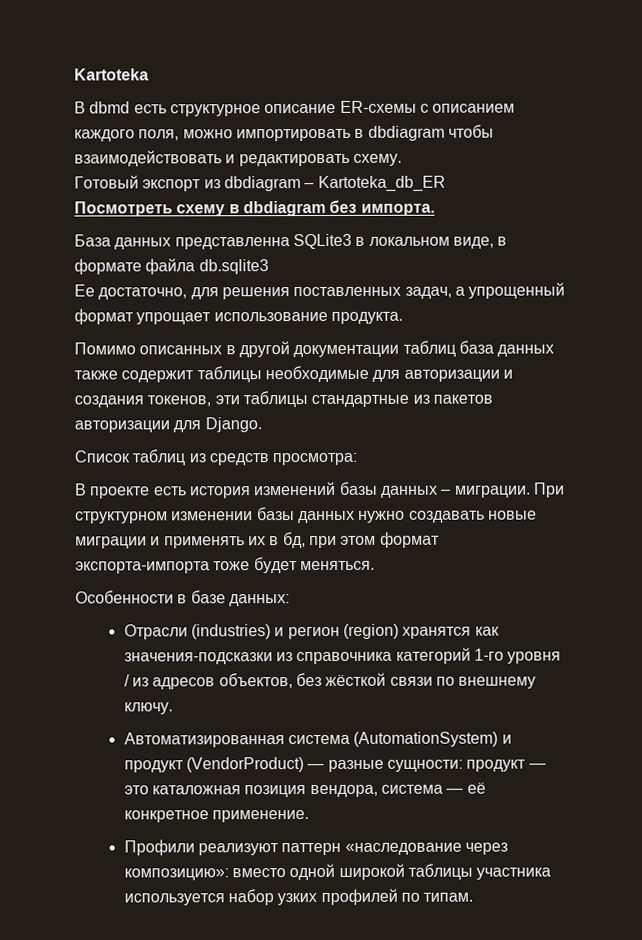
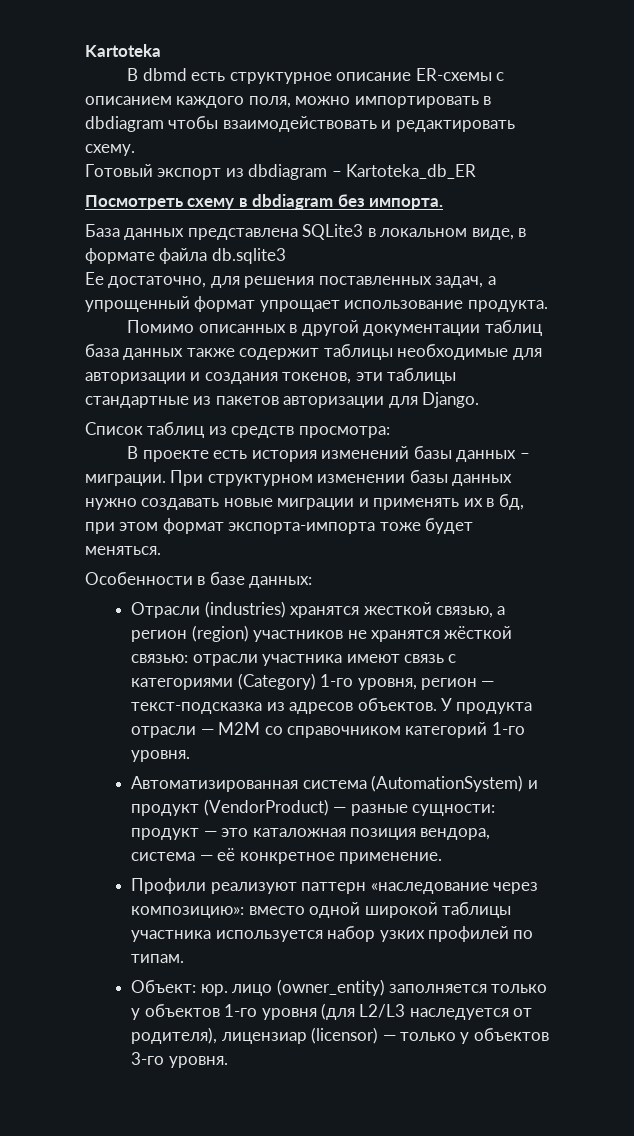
- База данных представленна SQLite3 в локальном виде, в формате файла db.sqlite3
+ База данных представлена SQLite3 в локальном виде, в формате файла db.sqlite3
- Отрасли (industries) и регион (region) хранятся как значения-подсказки из справочника категорий 1-го уровня / из адресов объектов, без жёсткой связи по внешнему ключу.
+ Отрасли (industries) хранятся жесткой связью, а регион (region) участников не хранятся жёсткой связью: отрасли участника имеют связь с категориями (Category) 1-го уровня, регион — текст-подсказка из адресов объектов. У продукта отрасли — M2M со справочником категорий 1-го уровня.
+ Объект: юр. лицо (owner_entity) заполняется только у объектов 1-го уровня (для L2/L3 наследуется от родителя), лицензиар (licensor) — только у объектов 3-го уровня.

